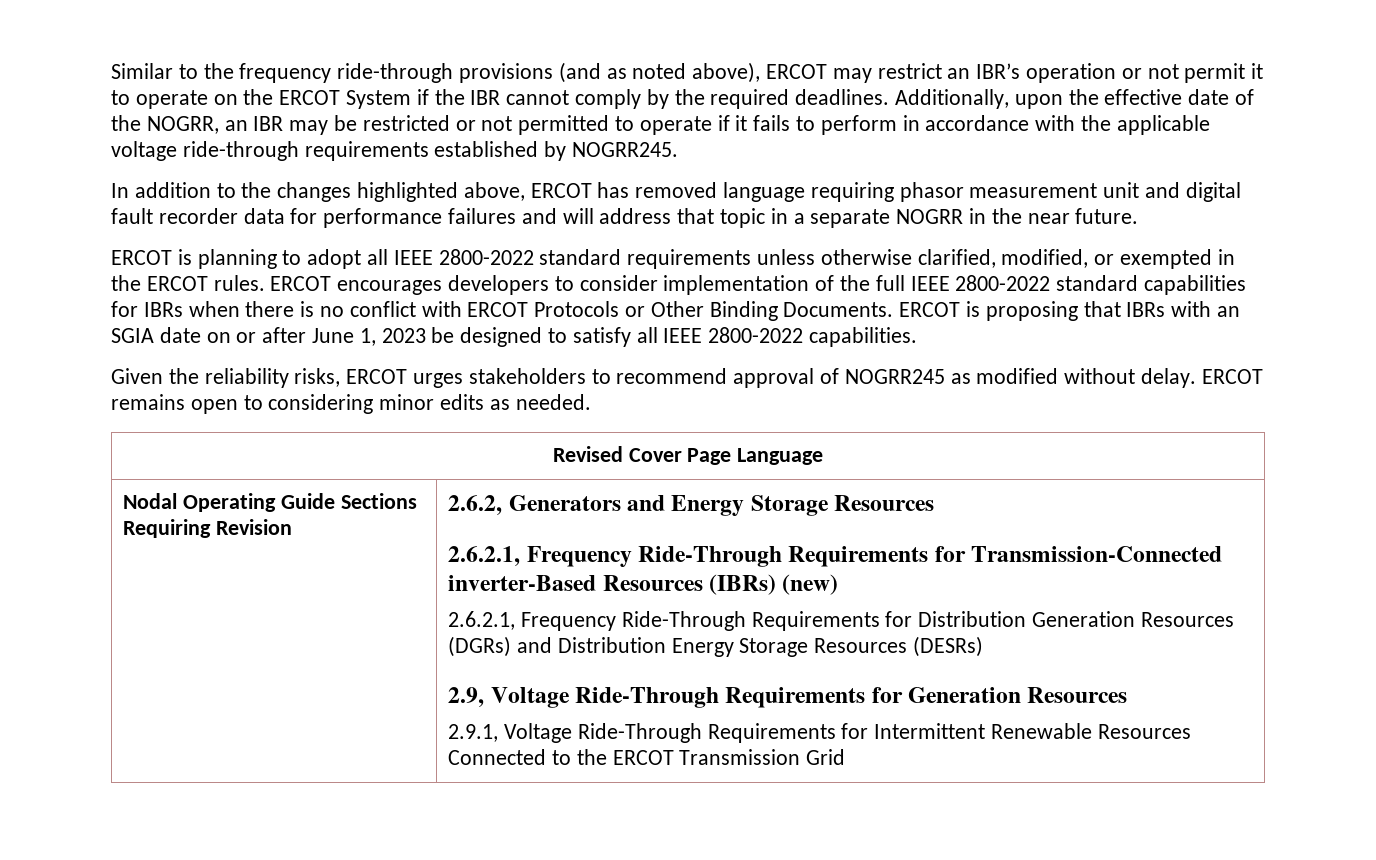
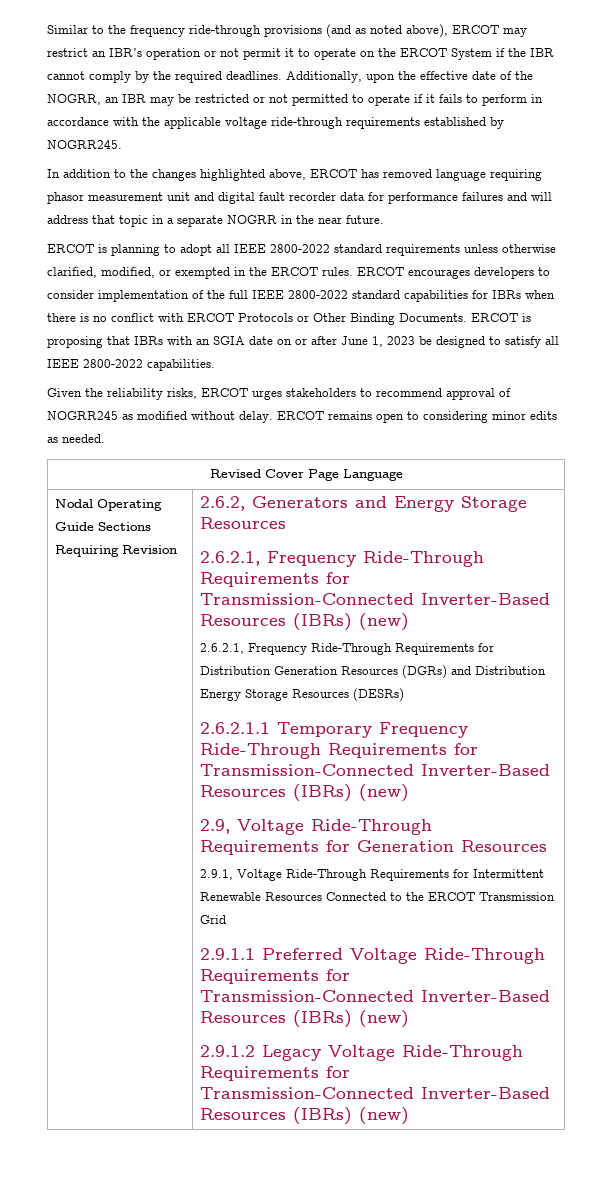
- 2.6.2.1, Frequency Ride-Through Requirements for Transmission-Connected inverter-Based Resources (IBRs) (new)
+ 2.6.2.1, Frequency Ride-Through Requirements for Transmission-Connected Inverter-Based Resources (IBRs) (new)
+ 2.6.2.1.1 Temporary Frequency Ride-Through Requirements for Transmission-Connected Inverter-Based Resources (IBRs) (new)
+ 2.9.1.1 Preferred Voltage Ride-Through Requirements for Transmission-Connected Inverter-Based Resources (IBRs) (new)
+ 2.9.1.2 Legacy Voltage Ride-Through Requirements for Transmission-Connected Inverter-Based Resources (IBRs) (new)

